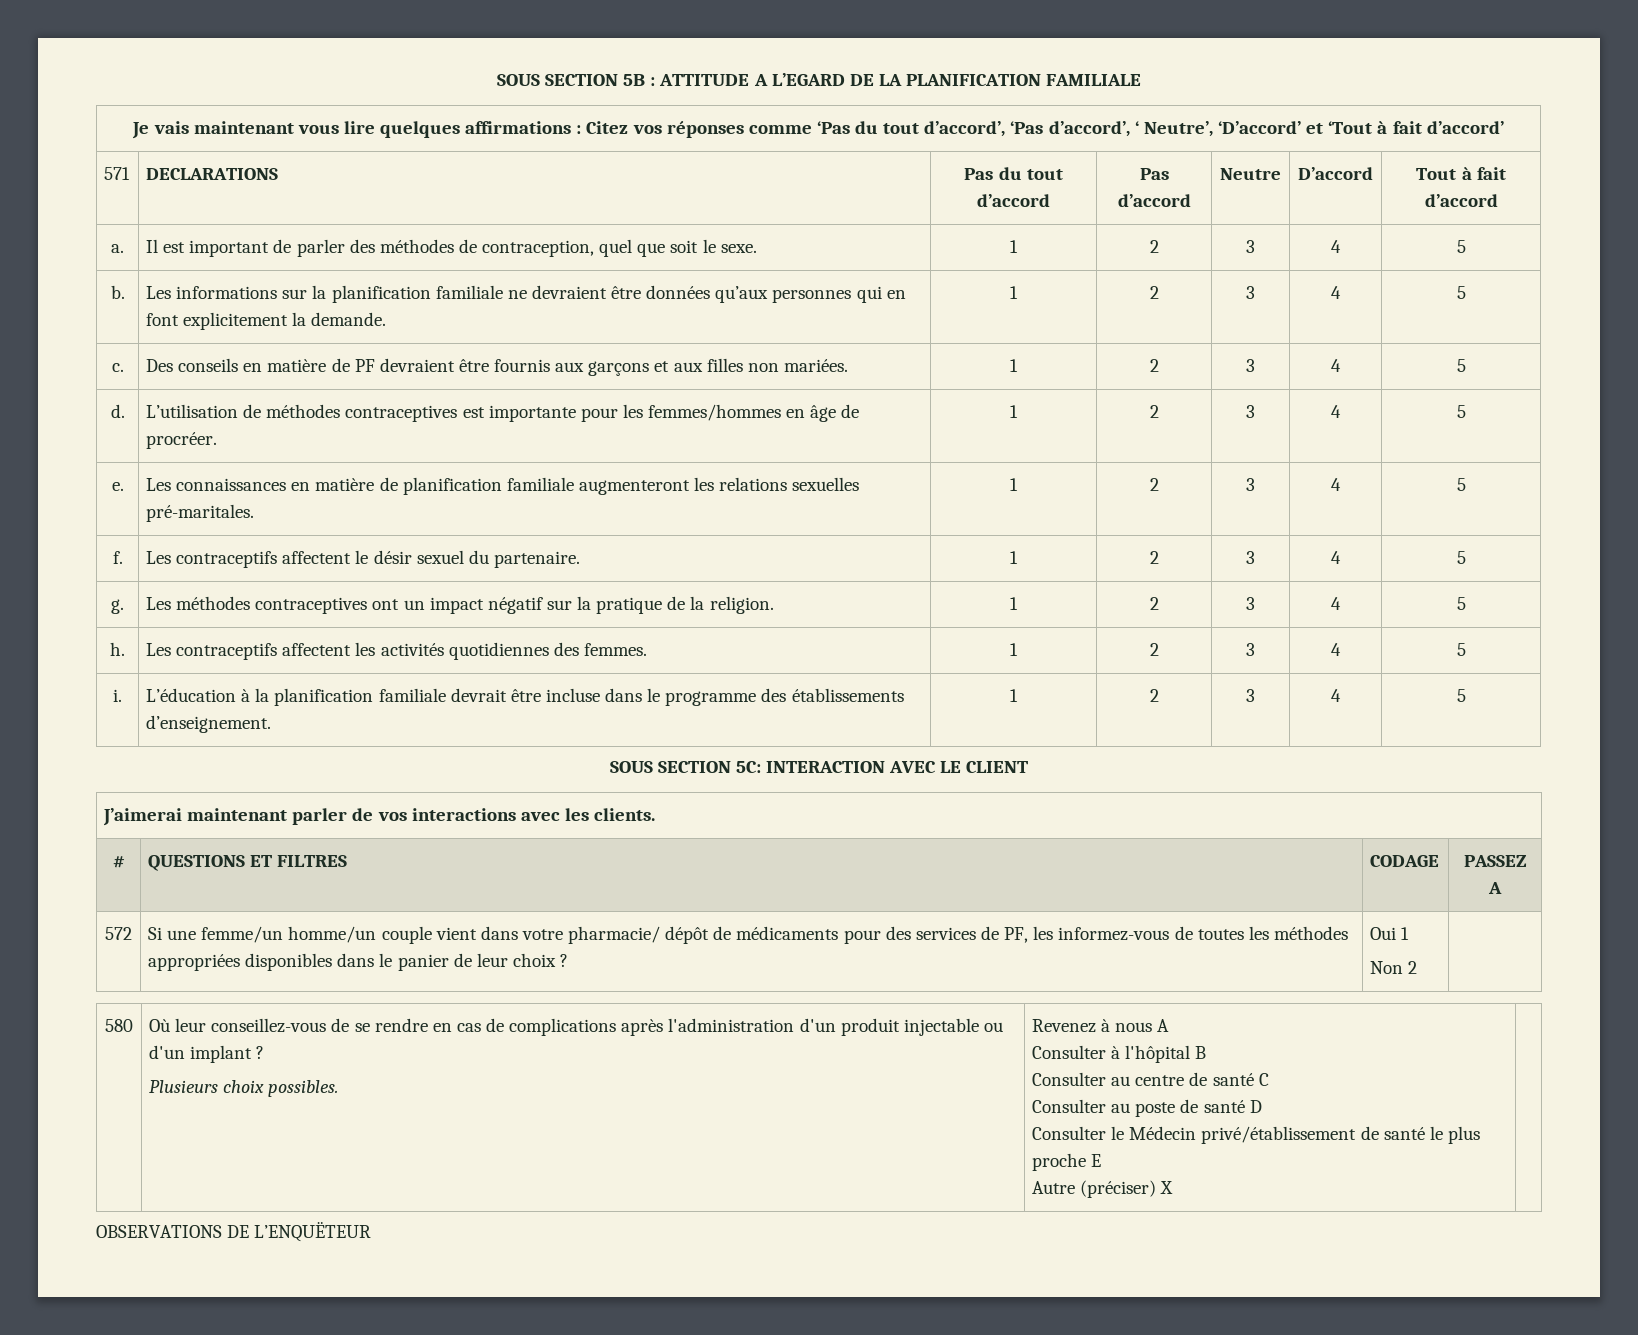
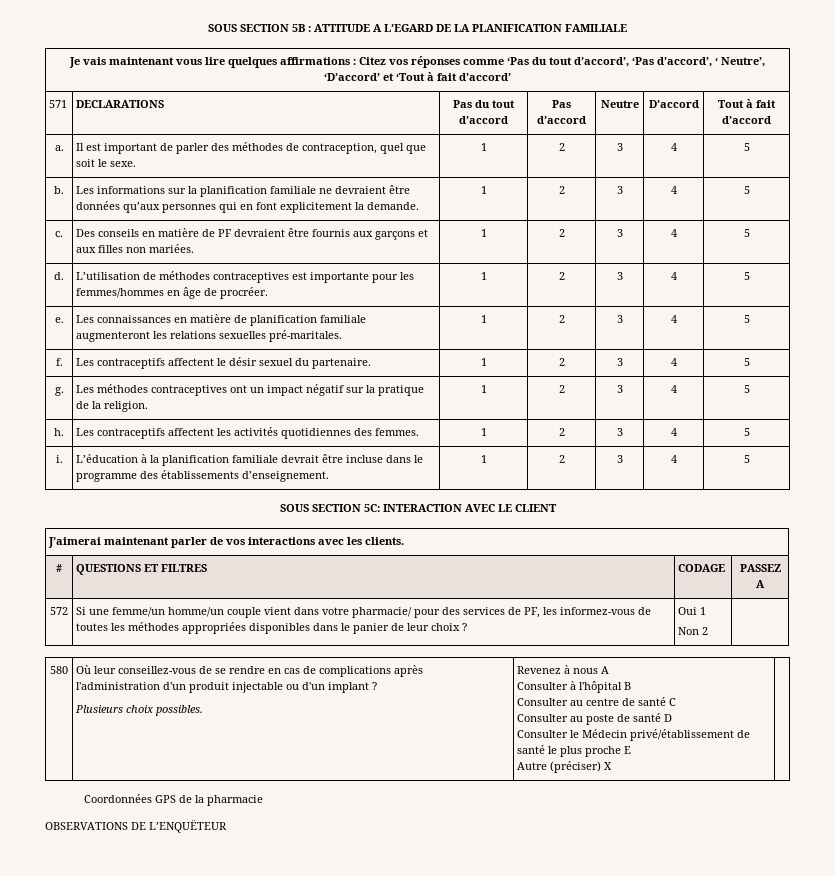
- 572 | Si une femme/un homme/un couple vient dans votre pharmacie/ dépôt de médicaments pour des services de PF, les informez-vous de toutes les méthodes appropriées disponibles dans le panier de leur choix ? | Oui 1
+ 572 | Si une femme/un homme/un couple vient dans votre pharmacie/ pour des services de PF, les informez-vous de toutes les méthodes appropriées disponibles dans le panier de leur choix ? | Oui 1
+ Coordonnées GPS de la pharmacie

